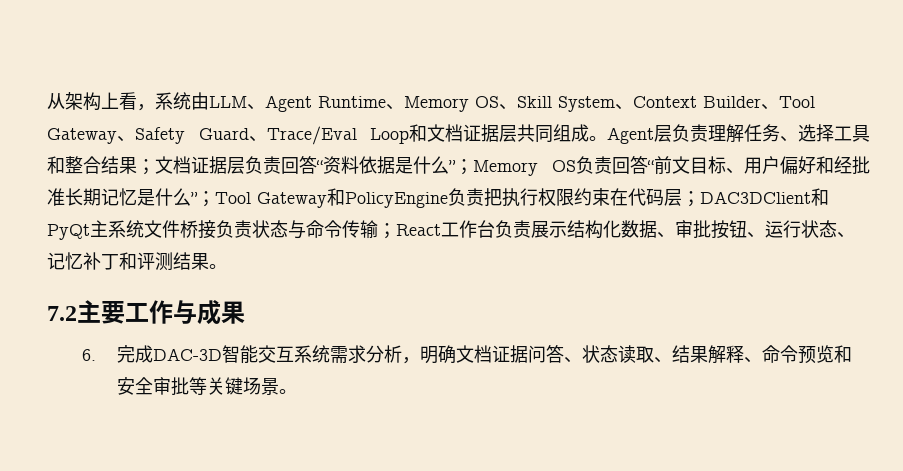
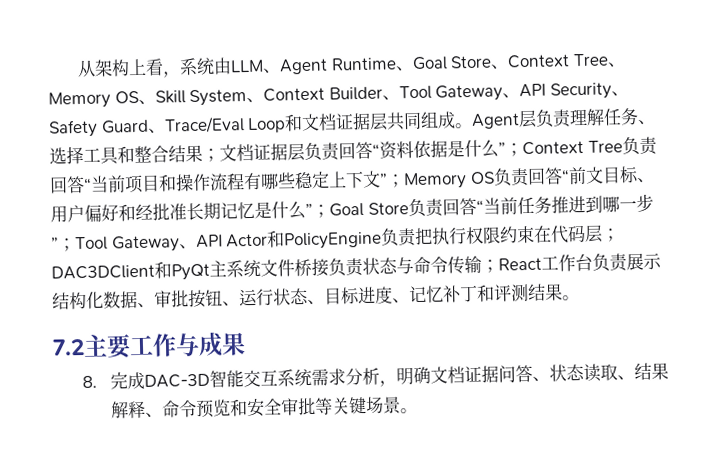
- 从架构上看，系统由LLM、Agent Runtime、Memory OS、Skill System、Context Builder、Tool Gateway、Safety Guard、Trace/Eval Loop和文档证据层共同组成。
+ 从架构上看，系统由LLM、Agent Runtime、Goal Store、Context Tree、Memory OS、Skill System、Context Builder、Tool Gateway、API Security、Safety Guard、Trace/Eval Loop和文档证据层共同组成。
+ Context Tree负责回答“当前项目和操作流程有哪些稳定上下文”；
- Tool Gateway和PolicyEngine负责把执行权限约束在代码层；
+ Goal Store负责回答“当前任务推进到哪一步”；Tool Gateway、API Actor和PolicyEngine负责把执行权限约束在代码层；
- React工作台负责展示结构化数据、审批按钮、运行状态、记忆补丁和评测结果。
+ React工作台负责展示结构化数据、审批按钮、运行状态、目标进度、记忆补丁和评测结果。
- 6.完成DAC-3D智能交互系统需求分析，明确文档证据问答、状态读取、结果解释、命令预览和安全审批等关键场景。
+ 8.完成DAC-3D智能交互系统需求分析，明确文档证据问答、状态读取、结果解释、命令预览和安全审批等关键场景。

